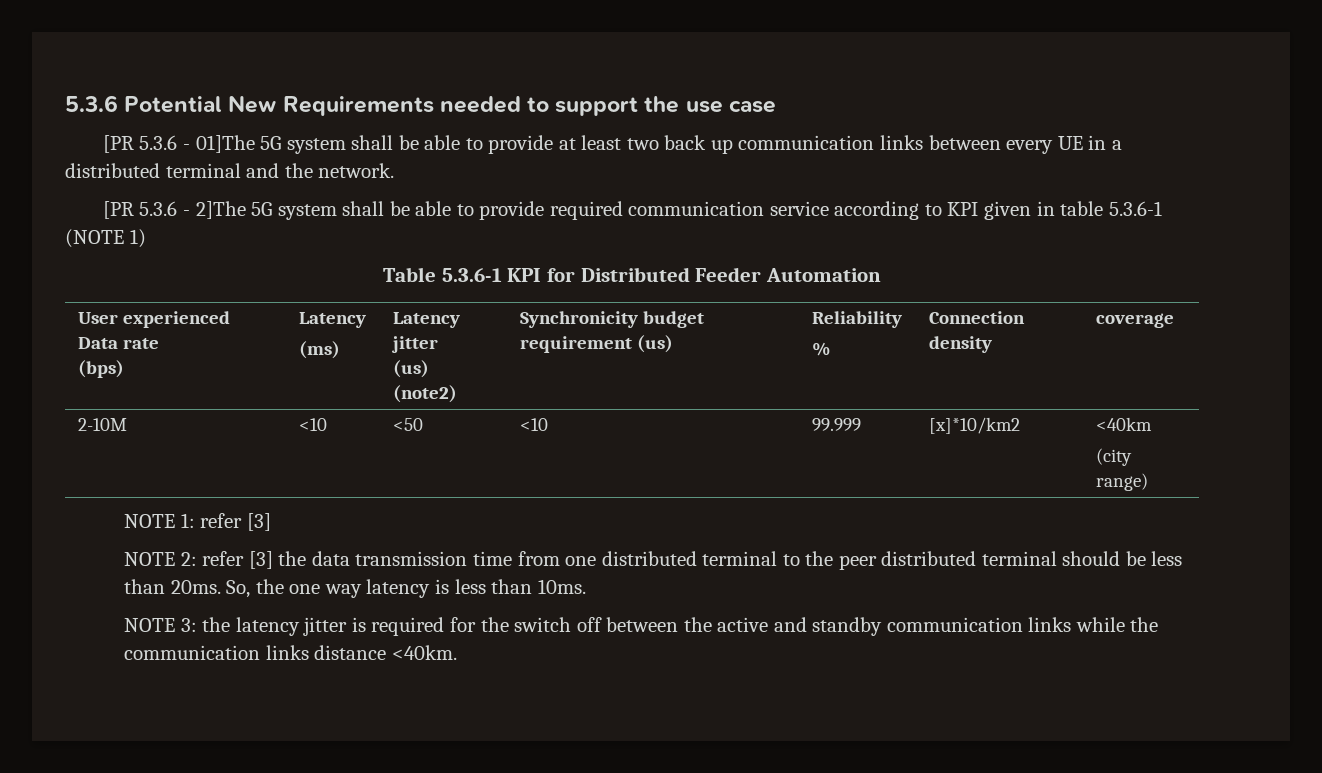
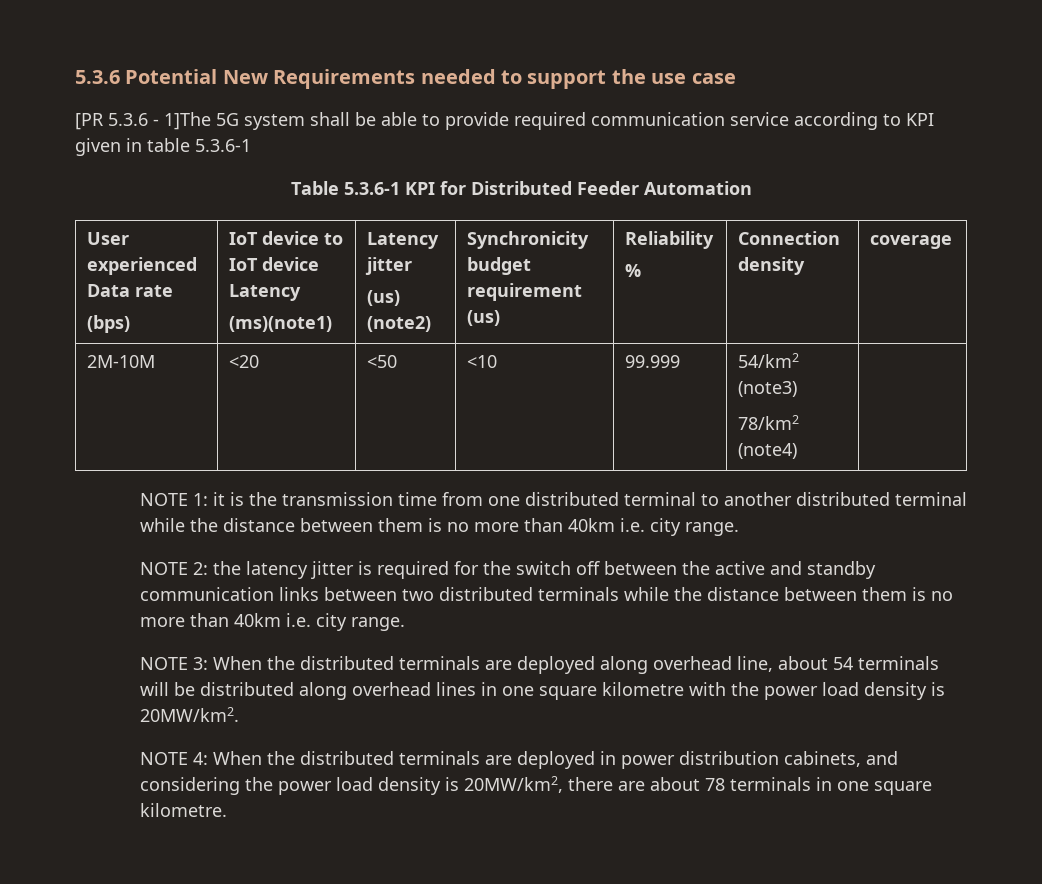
- [PR 5.3.6 - 01]The 5G system shall be able to provide at least two back up communication links between every UE in a distributed terminal and the network.
- [PR 5.3.6 - 2]The 5G system shall be able to provide required communication service according to KPI given in table 5.3.6-1 (NOTE 1)
+ [PR 5.3.6 - 1]The 5G system shall be able to provide required communication service according to KPI given in table 5.3.6-1
  User experienced Data rate
- (bps) | Latency
- (ms) | Latency jitter
+ (bps) | IoT device to IoT device Latency
+ (ms)(note1) | Latency jitter
- 2-10M | <10 | <50 | <10 | 99.999 | [x]*10/km2 | <40km
- (city range)
- NOTE 1: refer [3]
- NOTE 2: refer [3] the data transmission time from one distributed terminal to the peer distributed terminal should be less than 20ms. So, the one way latency is less than 10ms.
- NOTE 3: the latency jitter is required for the switch off between the active and standby communication links while the communication links distance <40km.
+ 2M-10M | <20 | <50 | <10 | 99.999 | 54/km2 (note3)
+ 78/km2 (note4) |
+ NOTE 1: it is the transmission time from one distributed terminal to another distributed terminal while the distance between them is no more than 40km i.e. city range.
+ NOTE 2: the latency jitter is required for the switch off between the active and standby communication links between two distributed terminals while the distance between them is no more than 40km i.e. city range.
+ NOTE 3: When the distributed terminals are deployed along overhead line, about 54 terminals will be distributed along overhead lines in one square kilometre with the power load density is 20MW/km2.
+ NOTE 4: When the distributed terminals are deployed in power distribution cabinets, and considering the power load density is 20MW/km2, there are about 78 terminals in one square kilometre.

